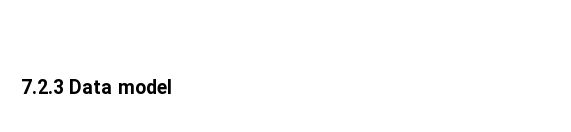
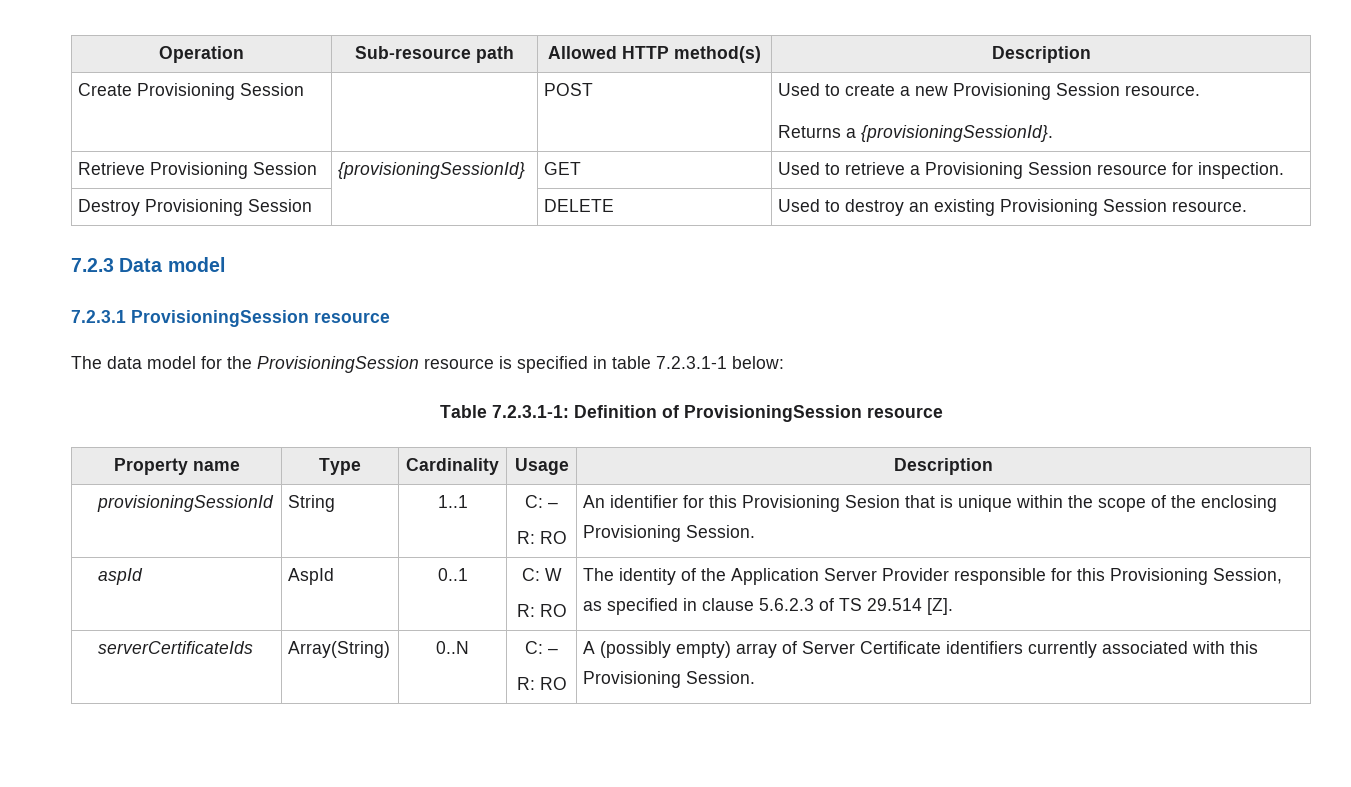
+ Operation | Sub-resource path | Allowed HTTP method(s) | Description
+ Create Provisioning Session | | POST | Used to create a new Provisioning Session resource.
+ Returns a {provisioningSessionId}.
+ Retrieve Provisioning Session | {provisioningSessionId} | GET | Used to retrieve a Provisioning Session resource for inspection.
+ Destroy Provisioning Session | | DELETE | Used to destroy an existing Provisioning Session resource.
  7.2.3 Data model
+ 7.2.3.1 ProvisioningSession resource
+ The data model for the ProvisioningSession resource is specified in table 7.2.3.1-1 below:
+ Table 7.2.3.1-1: Definition of ProvisioningSession resource
+ Property name | Type | Cardinality | Usage | Description
+ provisioningSessionId | String | 1..1 | C: –
+ R: RO | An identifier for this Provisioning Sesion that is unique within the scope of the enclosing Provisioning Session.
+ aspId | AspId | 0..1 | C: W
+ R: RO | The identity of the Application Server Provider responsible for this Provisioning Session, as specified in clause 5.6.2.3 of TS 29.514 [Z].
+ serverCertificateIds | Array(String) | 0..N | C: –
+ R: RO | A (possibly empty) array of Server Certificate identifiers currently associated with this Provisioning Session.

